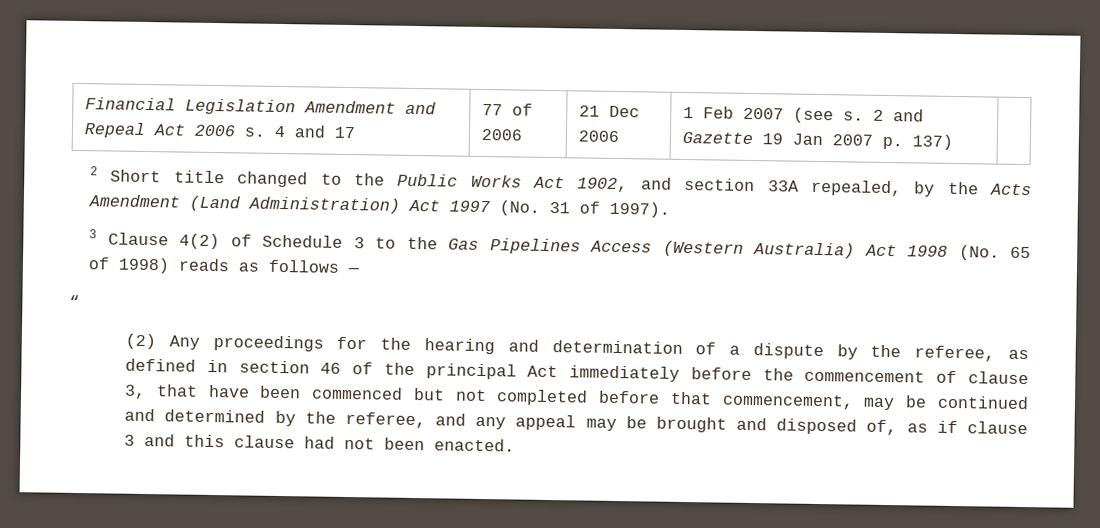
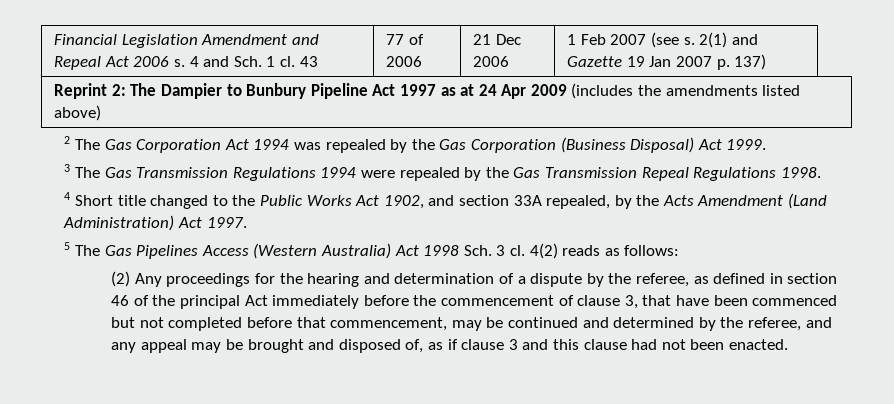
- Financial Legislation Amendment and Repeal Act 2006 s. 4 and 17 | 77 of 2006 | 21 Dec 2006 | 1 Feb 2007 (see s. 2 and Gazette 19 Jan 2007 p. 137) |
- 2 Short title changed to the Public Works Act 1902, and section 33A repealed, by the Acts Amendment (Land Administration) Act 1997 (No. 31 of 1997).
- 3 Clause 4(2) of Schedule 3 to the Gas Pipelines Access (Western Australia) Act 1998 (No. 65 of 1998) reads as follows —
- “
+ Financial Legislation Amendment and Repeal Act 2006 s. 4 and Sch. 1 cl. 43 | 77 of 2006 | 21 Dec 2006 | 1 Feb 2007 (see s. 2(1) and Gazette 19 Jan 2007 p. 137)
+ Reprint 2: The Dampier to Bunbury Pipeline Act 1997 as at 24 Apr 2009 (includes the amendments listed above)
+ 2 The Gas Corporation Act 1994 was repealed by the Gas Corporation (Business Disposal) Act 1999.
+ 3 The Gas Transmission Regulations 1994 were repealed by the Gas Transmission Repeal Regulations 1998.
+ 4 Short title changed to the Public Works Act 1902, and section 33A repealed, by the Acts Amendment (Land Administration) Act 1997.
+ 5 The Gas Pipelines Access (Western Australia) Act 1998 Sch. 3 cl. 4(2) reads as follows:

